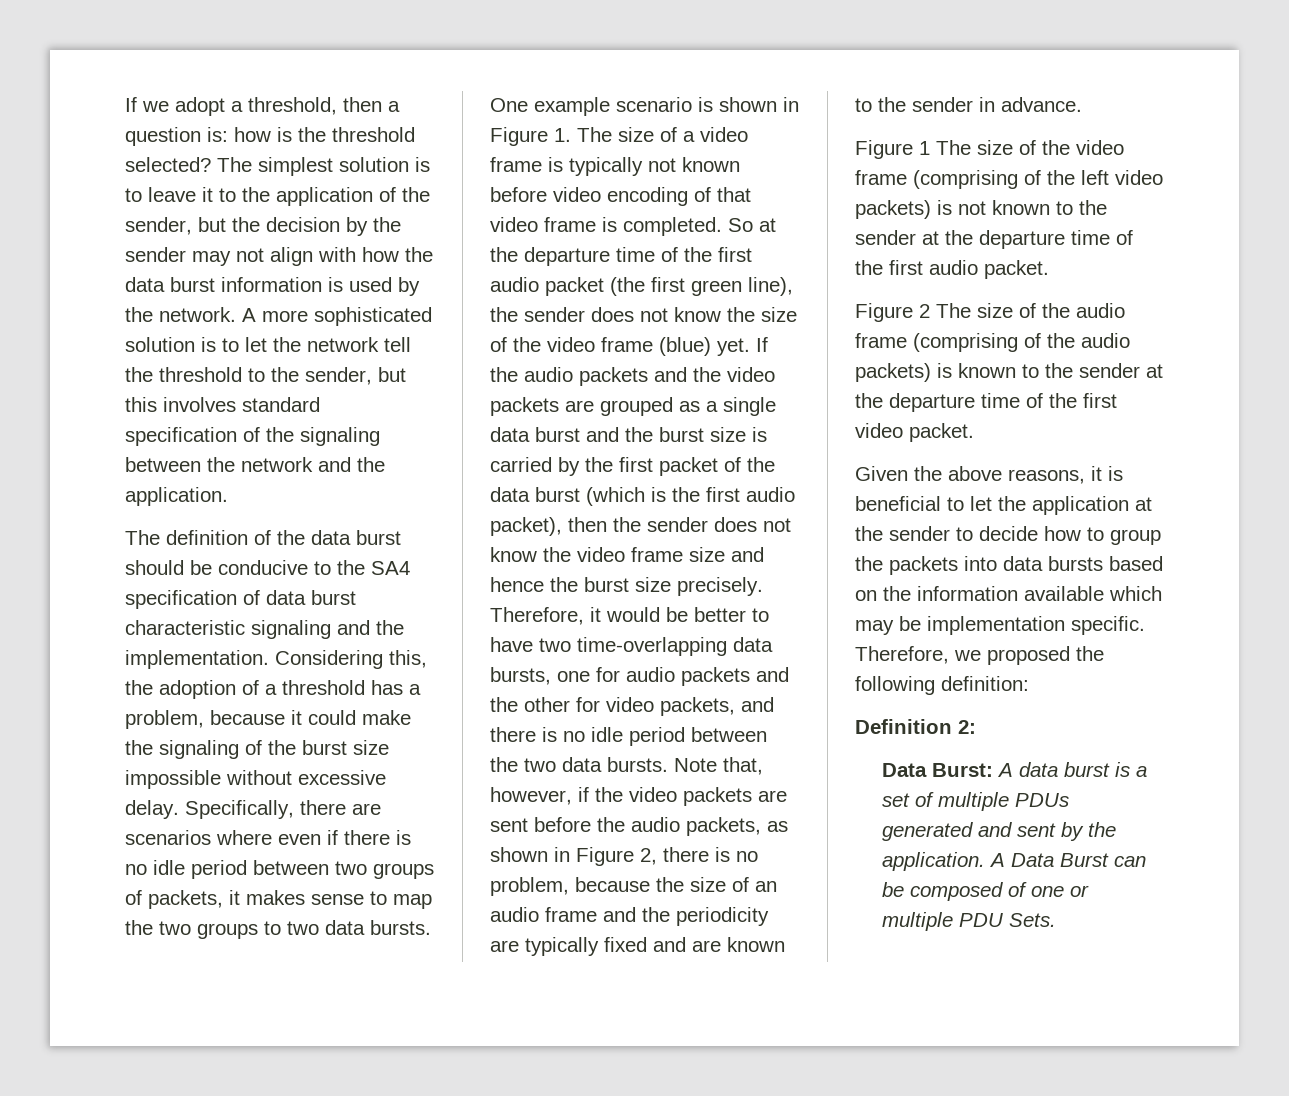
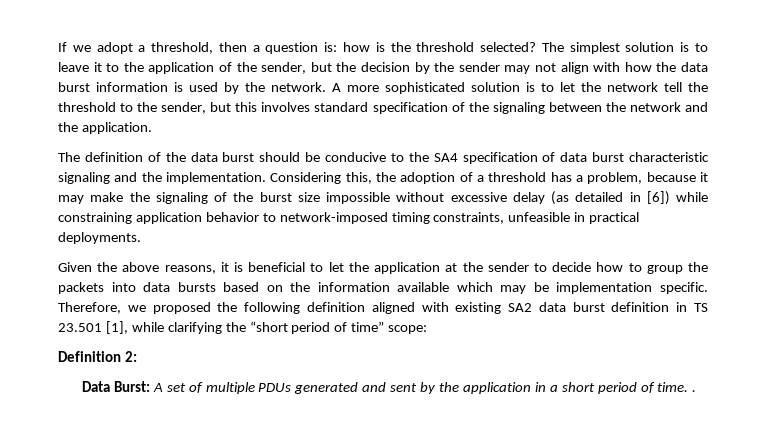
- Considering this, the adoption of a threshold has a problem, because it could make the signaling of the burst size impossible without excessive delay. Specifically, there are scenarios where even if there is no idle period between two groups of packets, it makes sense to map the two groups to two data bursts. One example scenario is shown in Figure 1. The size of a video frame is typically not known before video encoding of that video frame is completed. So at the departure time of the first audio packet (the first green line), the sender does not know the size of the video frame (blue) yet. If the audio packets and the video packets are grouped as a single data burst and the burst size is carried by the first packet of the data burst (which is the first audio packet), then the sender does not know the video frame size and hence the burst size precisely. Therefore, it would be better to have two time-overlapping data bursts, one for audio packets and the other for video packets, and there is no idle period between the two data bursts. Note that, however, if the video packets are sent before the audio packets, as shown in Figure 2, there is no problem, because the size of an audio frame and the periodicity are typically fixed and are known to the sender in advance.
- Figure 1 The size of the video frame (comprising of the left video packets) is not known to the sender at the departure time of the first audio packet.
- Figure 2 The size of the audio frame (comprising of the audio packets) is known to the sender at the departure time of the first video packet.
+ Considering this, the adoption of a threshold has a problem, because it may make the signaling of the burst size impossible without excessive delay (as detailed in [6]) while constraining application behavior to network-imposed timing constraints, unfeasible in practical deployments.
- Therefore, we proposed the following definition:
+ Therefore, we proposed the following definition aligned with existing SA2 data burst definition in TS 23.501 [1], while clarifying the “short period of time” scope:
- Data Burst: A data burst is a set of multiple PDUs generated and sent by the application. A Data Burst can be composed of one or multiple PDU Sets.
+ Data Burst: A set of multiple PDUs generated and sent by the application in a short period of time. .

